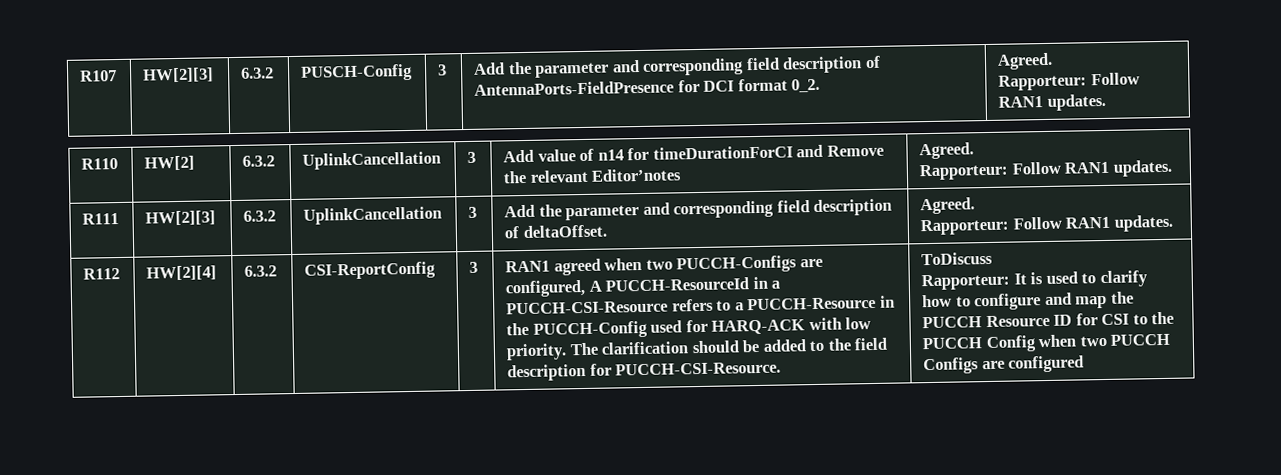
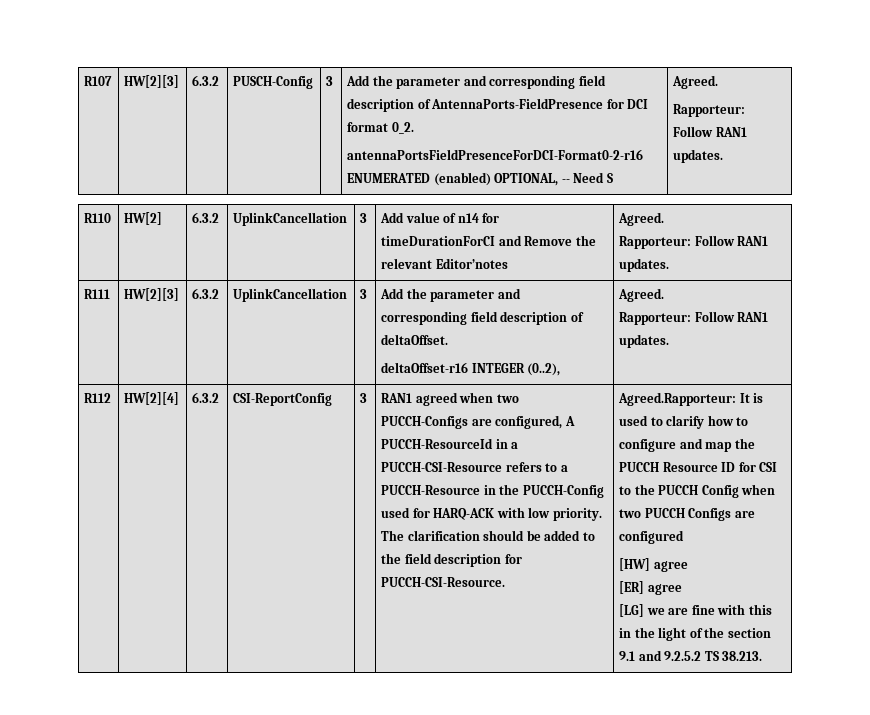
- R107 | HW[2][3] | 6.3.2 | PUSCH-Config | 3 | Add the parameter and corresponding field description of AntennaPorts-FieldPresence for DCI format 0_2. | Agreed.
+ R107 | HW[2][3] | 6.3.2 | PUSCH-Config | 3 | Add the parameter and corresponding field description of AntennaPorts-FieldPresence for DCI format 0_2.
+ antennaPortsFieldPresenceForDCI-Format0-2-r16 ENUMERATED (enabled) OPTIONAL, -- Need S | Agreed.
- R111 | HW[2][3] | 6.3.2 | UplinkCancellation | 3 | Add the parameter and corresponding field description of deltaOffset. | Agreed.
+ R111 | HW[2][3] | 6.3.2 | UplinkCancellation | 3 | Add the parameter and corresponding field description of deltaOffset.
+ deltaOffset-r16 INTEGER (0..2), | Agreed.
- ToDiscuss
- Rapporteur: It is used to clarify how to configure and map the PUCCH Resource ID for CSI to the PUCCH Config when two PUCCH Configs are configured
+ Agreed.Rapporteur: It is used to clarify how to configure and map the PUCCH Resource ID for CSI to the PUCCH Config when two PUCCH Configs are configured
+ [HW] agree
+ [ER] agree
+ [LG] we are fine with this in the light of the section 9.1 and 9.2.5.2 TS 38.213.

